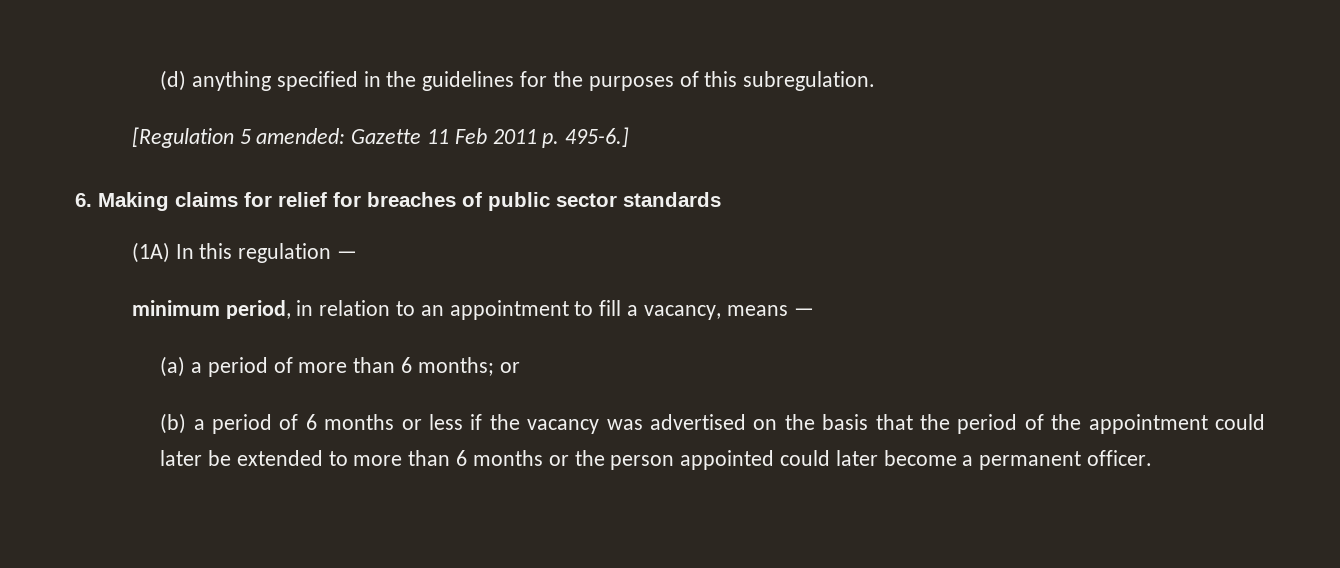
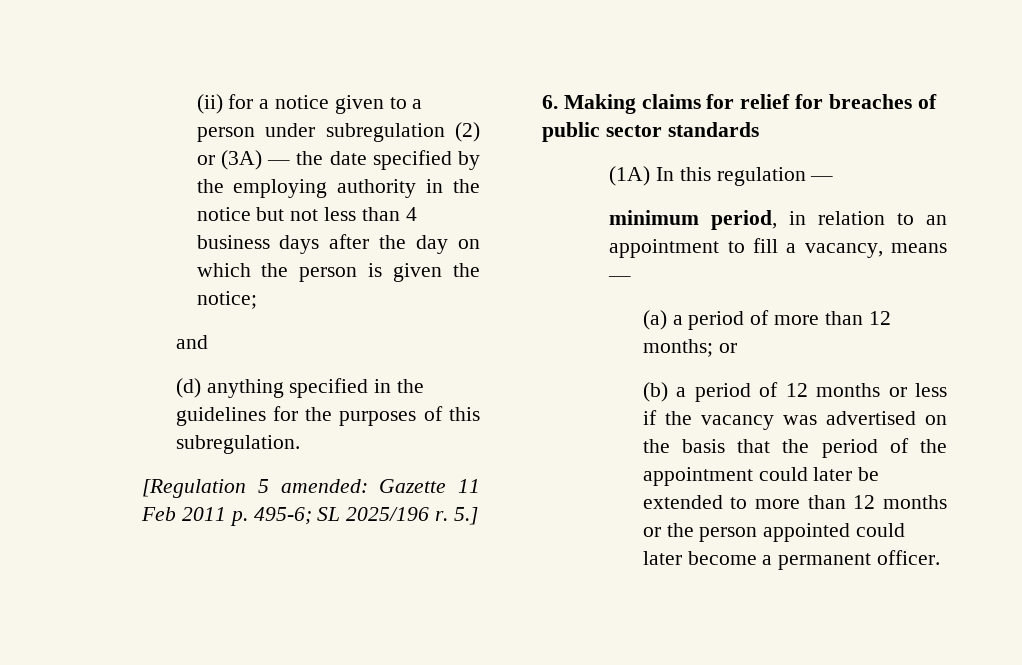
+ (ii) for a notice given to a person under subregulation (2) or (3A) — the date specified by the employing authority in the notice but not less than 4 business days after the day on which the person is given the notice;
+ and
- [Regulation 5 amended: Gazette 11 Feb 2011 p. 495-6.]
+ [Regulation 5 amended: Gazette 11 Feb 2011 p. 495-6; SL 2025/196 r. 5.]
- (a) a period of more than 6 months; or
+ (a) a period of more than 12 months; or
- (b) a period of 6 months or less if the vacancy was advertised on the basis that the period of the appointment could later be extended to more than 6 months or the person appointed could later become a permanent officer.
+ (b) a period of 12 months or less if the vacancy was advertised on the basis that the period of the appointment could later be extended to more than 12 months or the person appointed could later become a permanent officer.

